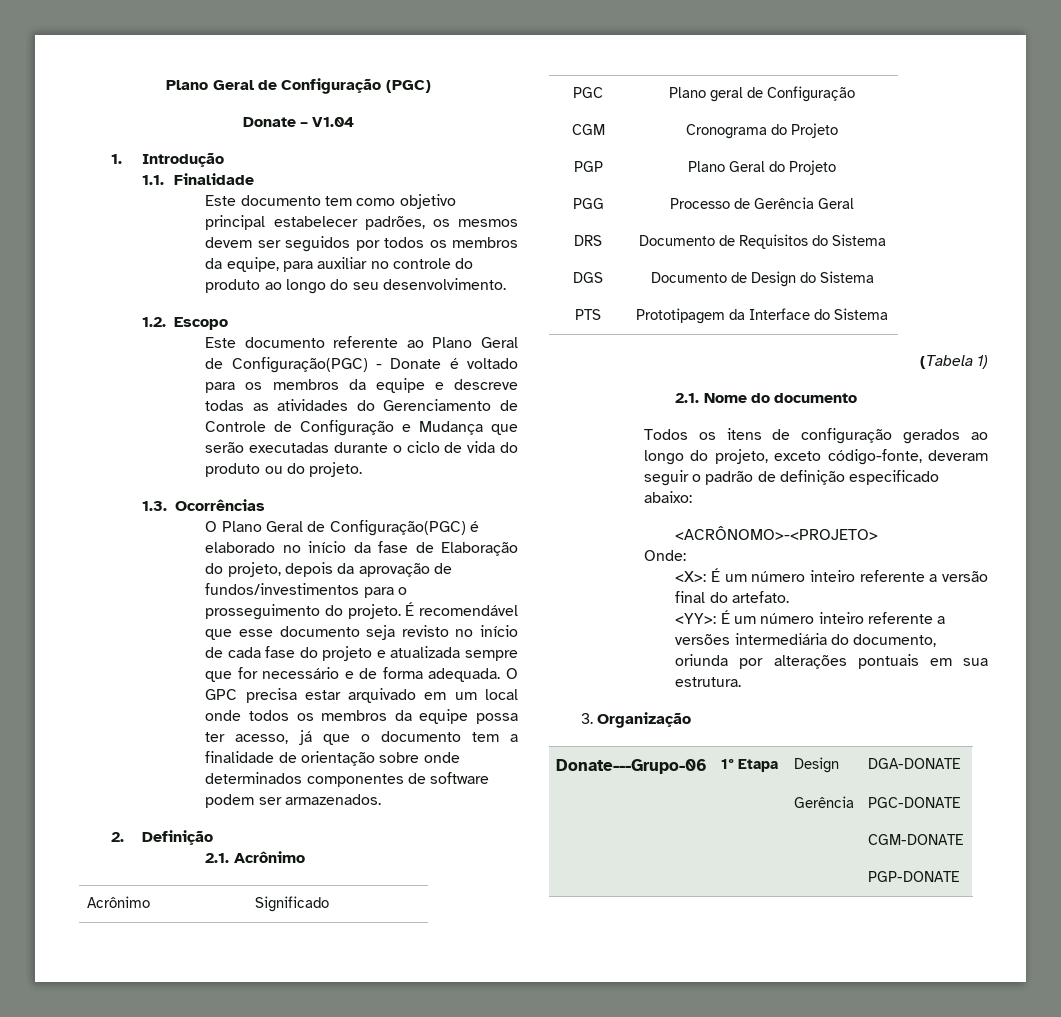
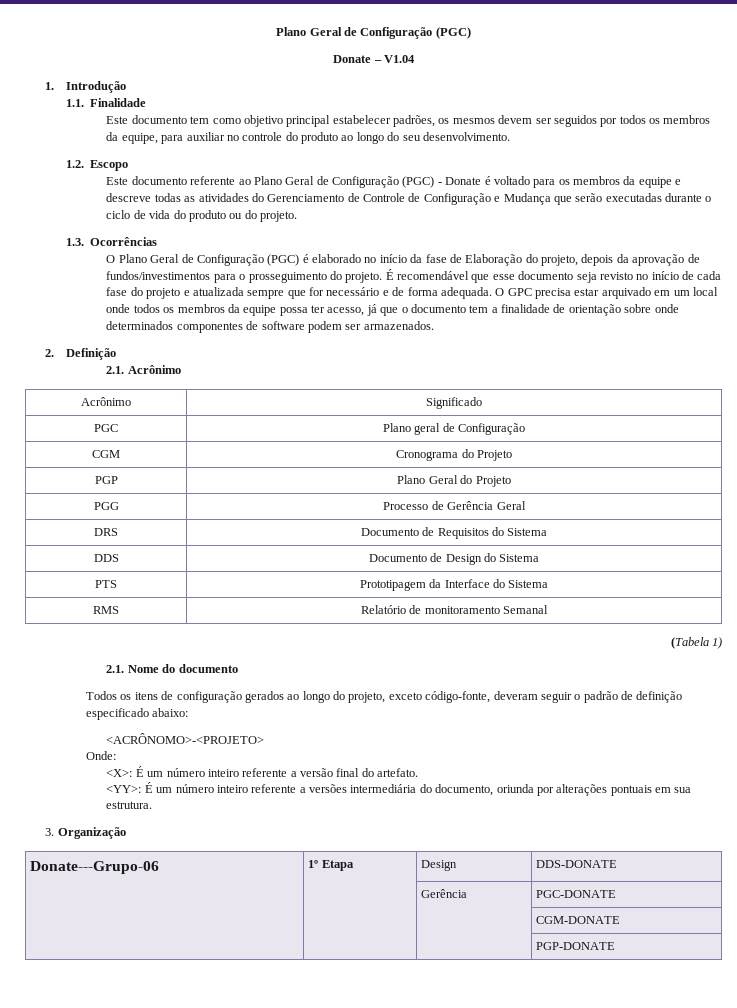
- Este documento referente ao Plano Geral de Configuração(PGC) - Donate é voltado para os membros da equipe e descreve todas as atividades do Gerenciamento de Controle de Configuração e Mudança que serão executadas durante o ciclo de vida do produto ou do projeto.
+ Este documento referente ao Plano Geral de Configuração (PGC) - Donate é voltado para os membros da equipe e descreve todas as atividades do Gerenciamento de Controle de Configuração e Mudança que serão executadas durante o ciclo de vida do produto ou do projeto.
- O Plano Geral de Configuração(PGC) é elaborado no início da fase de Elaboração do projeto, depois da aprovação de fundos/investimentos para o prosseguimento do projeto.
+ O Plano Geral de Configuração (PGC) é elaborado no início da fase de Elaboração do projeto, depois da aprovação de fundos/investimentos para o prosseguimento do projeto.
- DGS | Documento de Design do Sistema
+ DDS | Documento de Design do Sistema
+ RMS | Relatório de monitoramento Semanal
- Donate---Grupo-06 | 1º Etapa | Design | DGA-DONATE
+ Donate---Grupo-06 | 1º Etapa | Design | DDS-DONATE

